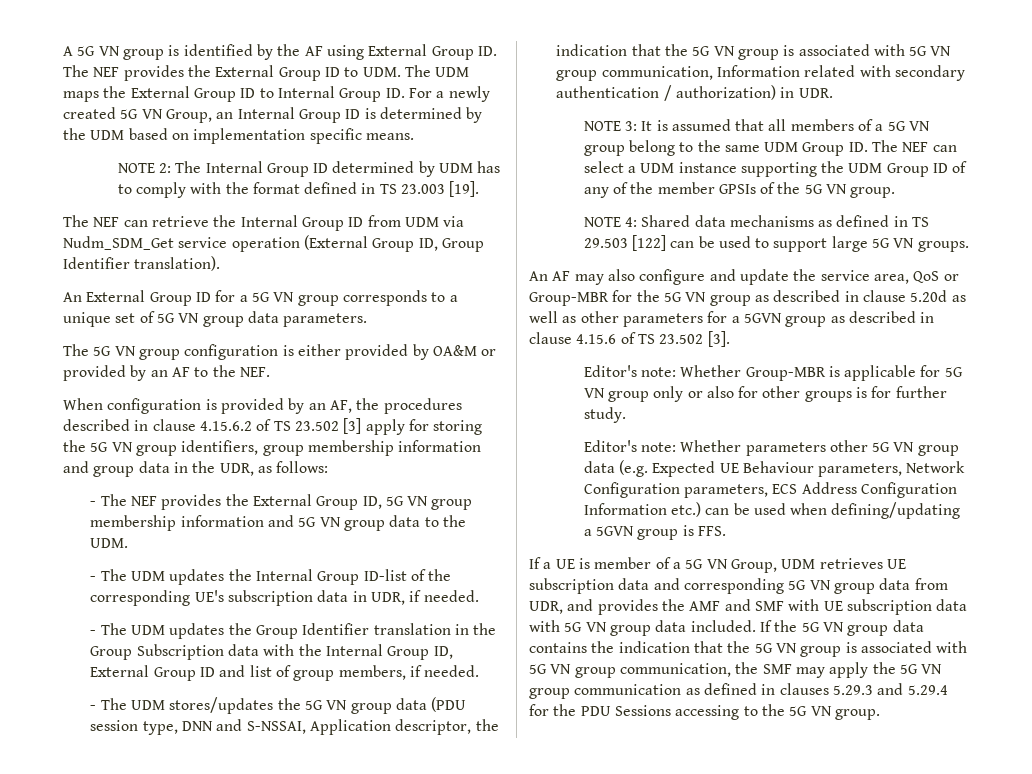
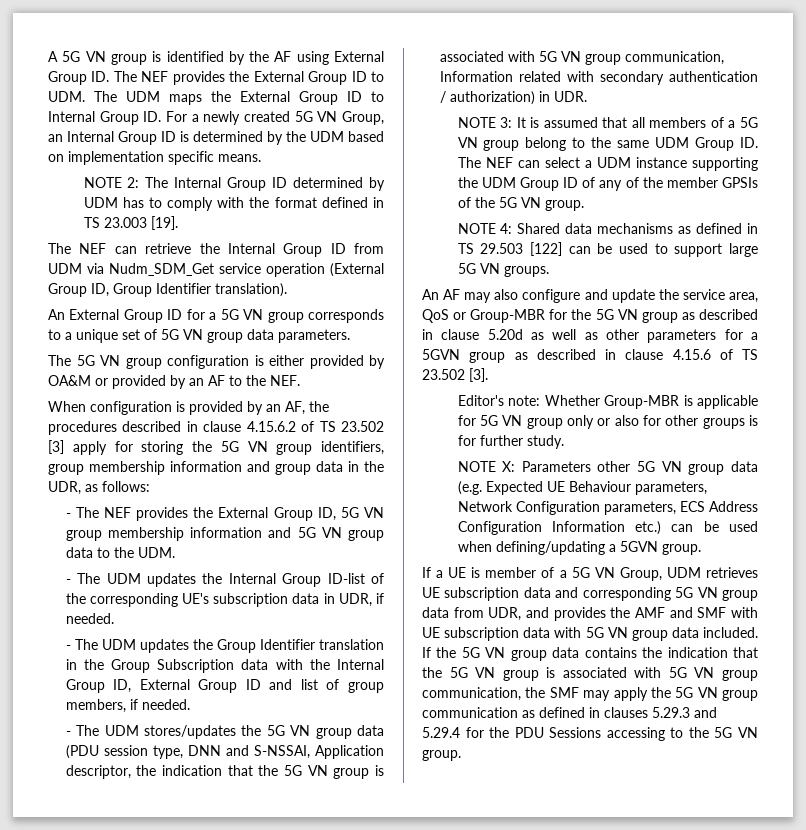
- Editor's note: Whether parameters other 5G VN group data (e.g. Expected UE Behaviour parameters, Network Configuration parameters, ECS Address Configuration Information etc.) can be used when defining/updating a 5GVN group is FFS.
+ NOTE X: Parameters other 5G VN group data (e.g. Expected UE Behaviour parameters, Network Configuration parameters, ECS Address Configuration Information etc.) can be used when defining/updating a 5GVN group.

